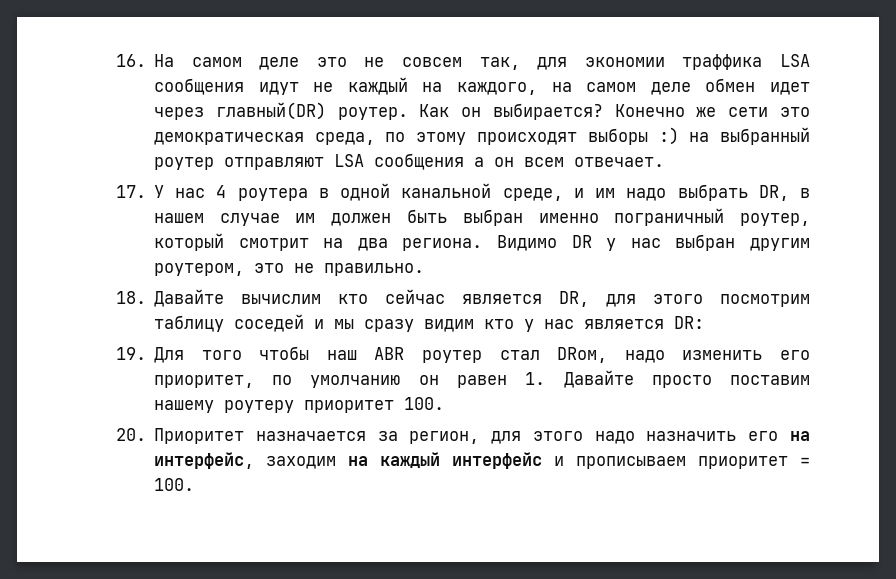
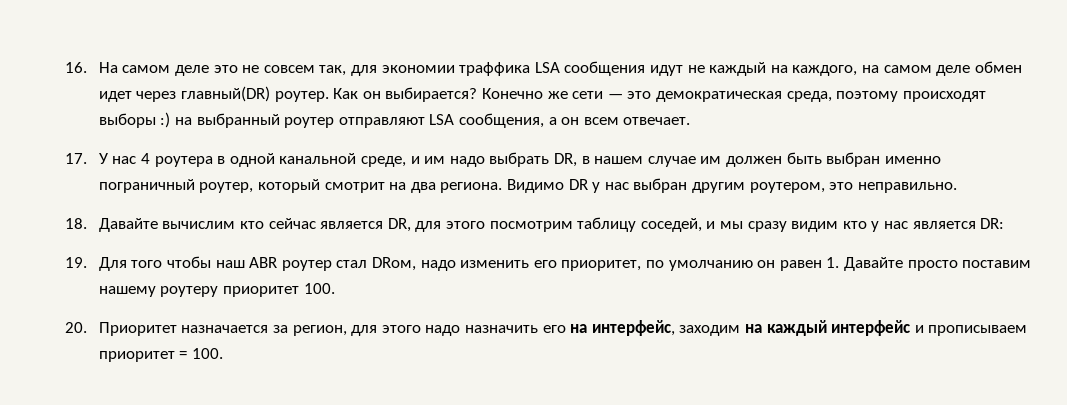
- Конечно же сети это демократическая среда, по этому происходят выборы :) на выбранный роутер отправляют LSA сообщения а он всем отвечает.
+ Конечно же сети — это демократическая среда, поэтому происходят выборы :) на выбранный роутер отправляют LSA сообщения, а он всем отвечает.
- Видимо DR у нас выбран другим роутером, это не правильно.
+ Видимо DR у нас выбран другим роутером, это неправильно.
- 18. Давайте вычислим кто сейчас является DR, для этого посмотрим таблицу соседей и мы сразу видим кто у нас является DR:
+ 18. Давайте вычислим кто сейчас является DR, для этого посмотрим таблицу соседей, и мы сразу видим кто у нас является DR:

